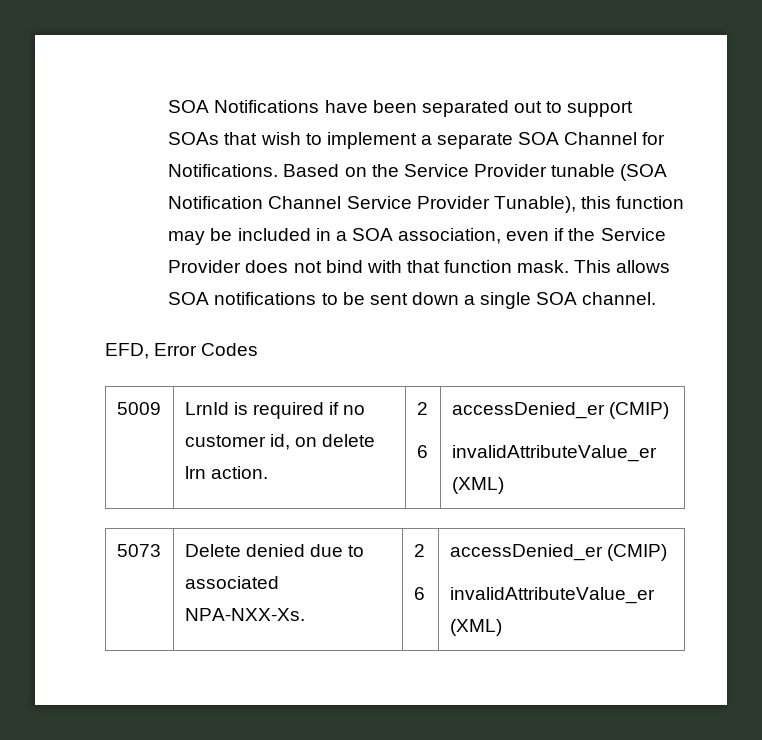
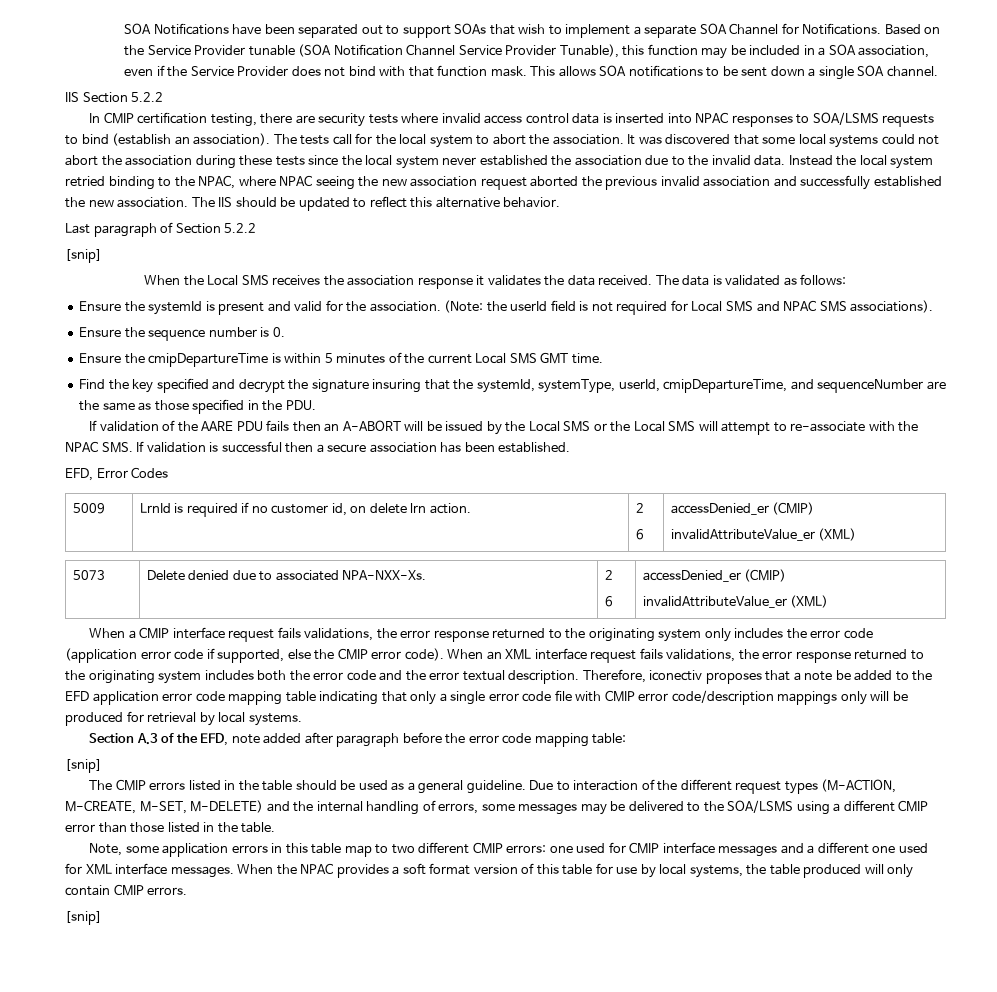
+ IIS Section 5.2.2
+ In CMIP certification testing, there are security tests where invalid access control data is inserted into NPAC responses to SOA/LSMS requests to bind (establish an association). The tests call for the local system to abort the association. It was discovered that some local systems could not abort the association during these tests since the local system never established the association due to the invalid data. Instead the local system retried binding to the NPAC, where NPAC seeing the new association request aborted the previous invalid association and successfully established the new association. The IIS should be updated to reflect this alternative behavior.
+ Last paragraph of Section 5.2.2
+ [snip]
+ When the Local SMS receives the association response it validates the data received. The data is validated as follows:
+ Ensure the systemId is present and valid for the association. (Note: the userId field is not required for Local SMS and NPAC SMS associations).
+ Ensure the sequence number is 0.
+ Ensure the cmipDepartureTime is within 5 minutes of the current Local SMS GMT time.
+ Find the key specified and decrypt the signature insuring that the systemId, systemType, userId, cmipDepartureTime, and sequenceNumber are the same as those specified in the PDU.
+ If validation of the AARE PDU fails then an A-ABORT will be issued by the Local SMS or the Local SMS will attempt to re-associate with the NPAC SMS. If validation is successful then a secure association has been established.
+ When a CMIP interface request fails validations, the error response returned to the originating system only includes the error code (application error code if supported, else the CMIP error code). When an XML interface request fails validations, the error response returned to the originating system includes both the error code and the error textual description. Therefore, iconectiv proposes that a note be added to the EFD application error code mapping table indicating that only a single error code file with CMIP error code/description mappings only will be produced for retrieval by local systems.
+ Section A.3 of the EFD, note added after paragraph before the error code mapping table:
+ [snip]
+ The CMIP errors listed in the table should be used as a general guideline. Due to interaction of the different request types (M-ACTION, M-CREATE, M-SET, M-DELETE) and the internal handling of errors, some messages may be delivered to the SOA/LSMS using a different CMIP error than those listed in the table.
+ Note, some application errors in this table map to two different CMIP errors: one used for CMIP interface messages and a different one used for XML interface messages. When the NPAC provides a soft format version of this table for use by local systems, the table produced will only contain CMIP errors.
+ [snip]

